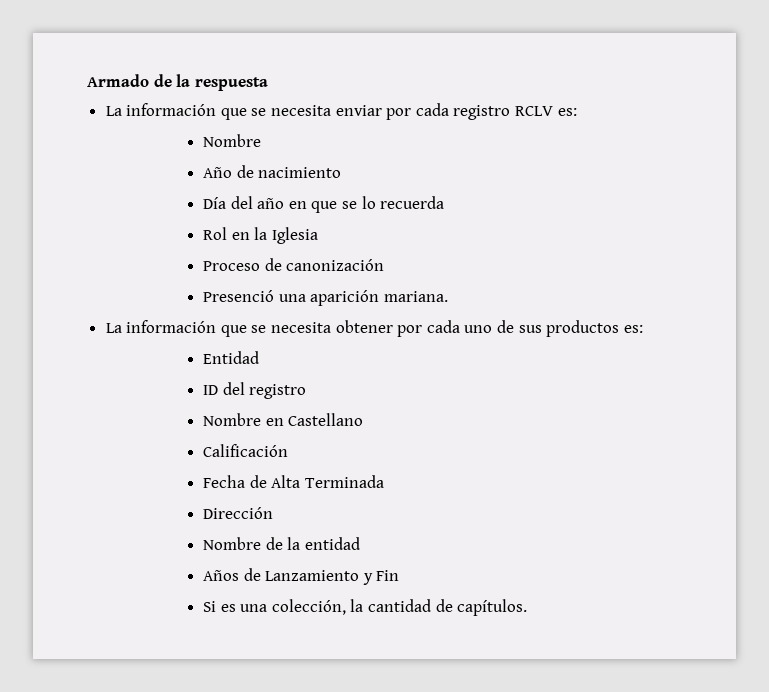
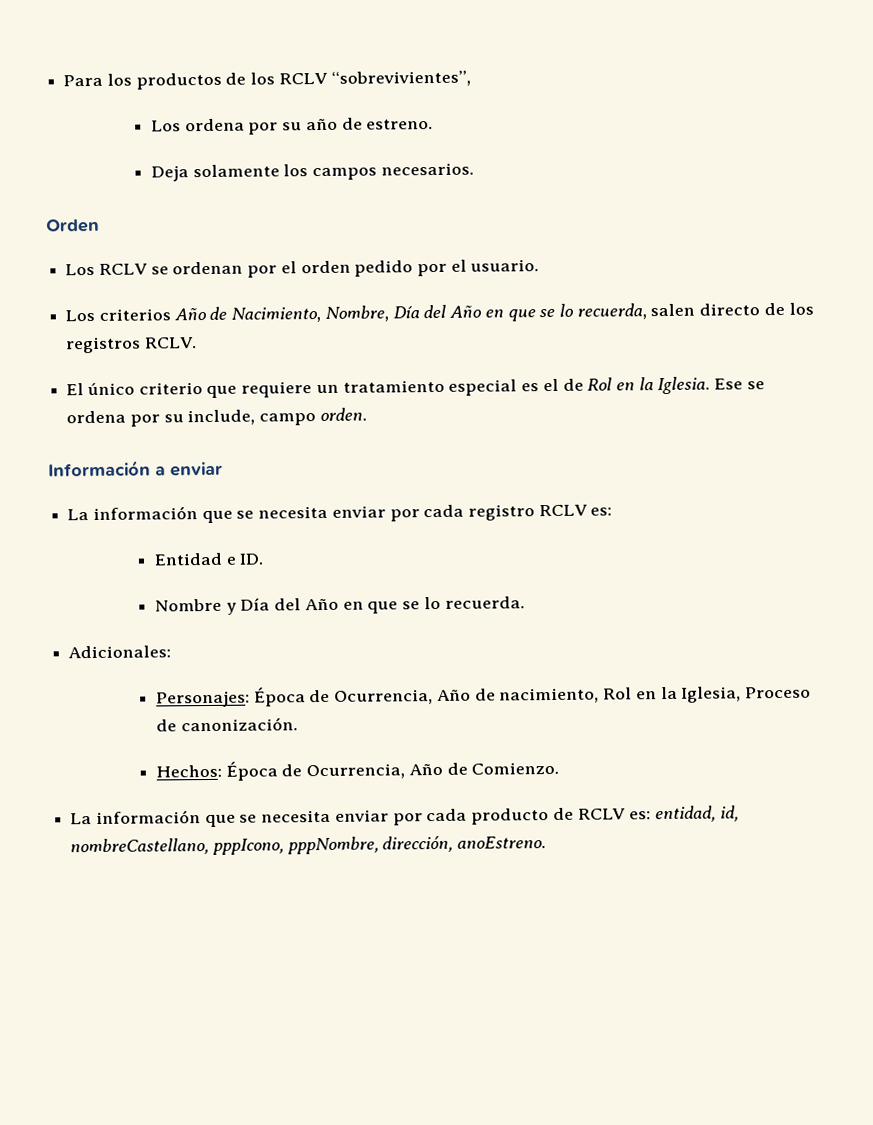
- Armado de la respuesta
+ Para los productos de los RCLV “sobrevivientes”,
+ Los ordena por su año de estreno.
+ Deja solamente los campos necesarios.
+ Orden
+ Los RCLV se ordenan por el orden pedido por el usuario.
+ Los criterios Año de Nacimiento, Nombre, Día del Año en que se lo recuerda, salen directo de los registros RCLV.
+ El único criterio que requiere un tratamiento especial es el de Rol en la Iglesia. Ese se ordena por su include, campo orden.
+ Información a enviar
  La información que se necesita enviar por cada registro RCLV es:
- Nombre
- Año de nacimiento
- Día del año en que se lo recuerda
- Rol en la Iglesia
- Proceso de canonización
- Presenció una aparición mariana.
- La información que se necesita obtener por cada uno de sus productos es:
- Entidad
- ID del registro
- Nombre en Castellano
- Calificación
- Fecha de Alta Terminada
- Dirección
- Nombre de la entidad
- Años de Lanzamiento y Fin
- Si es una colección, la cantidad de capítulos.
+ Entidad e ID.
+ Nombre y Día del Año en que se lo recuerda.
+ Adicionales:
+ Personajes: Época de Ocurrencia, Año de nacimiento, Rol en la Iglesia, Proceso de canonización.
+ Hechos: Época de Ocurrencia, Año de Comienzo.
+ La información que se necesita enviar por cada producto de RCLV es: entidad, id, nombreCastellano, pppIcono, pppNombre, dirección, anoEstreno.

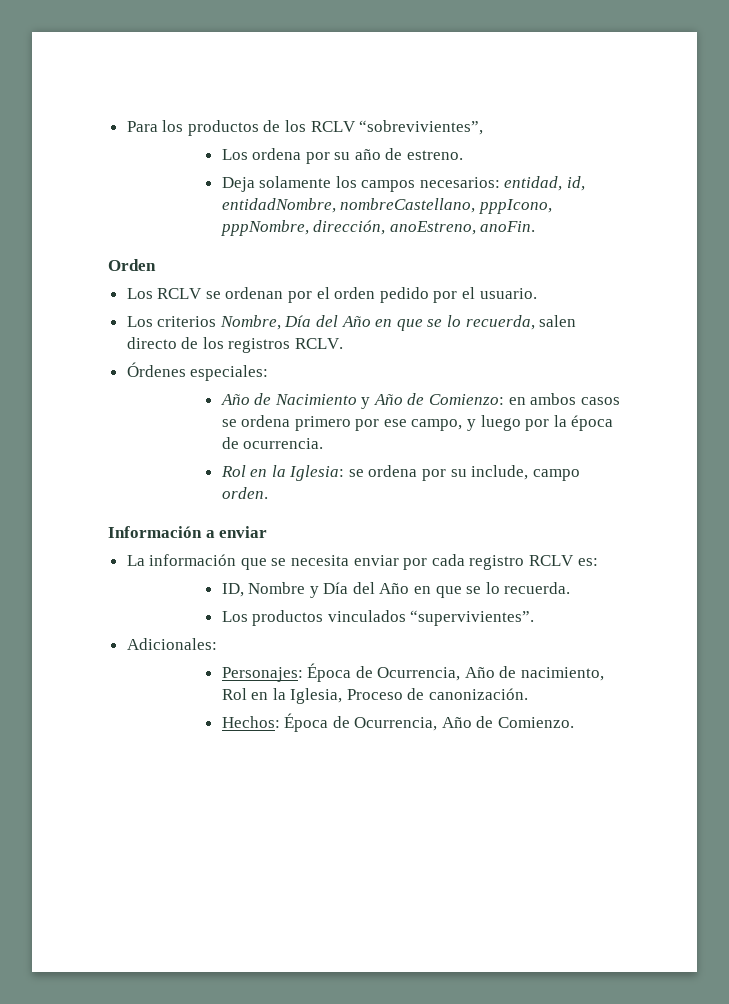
- Deja solamente los campos necesarios.
+ Deja solamente los campos necesarios: entidad, id, entidadNombre, nombreCastellano, pppIcono, pppNombre, dirección, anoEstreno, anoFin.
- Los criterios Año de Nacimiento, Nombre, Día del Año en que se lo recuerda, salen directo de los registros RCLV.
+ Los criterios Nombre, Día del Año en que se lo recuerda, salen directo de los registros RCLV.
- El único criterio que requiere un tratamiento especial es el de Rol en la Iglesia. Ese se ordena por su include, campo orden.
+ Órdenes especiales:
+ Año de Nacimiento y Año de Comienzo: en ambos casos se ordena primero por ese campo, y luego por la época de ocurrencia.
+ Rol en la Iglesia: se ordena por su include, campo orden.
- Entidad e ID.
- Nombre y Día del Año en que se lo recuerda.
+ ID, Nombre y Día del Año en que se lo recuerda.
+ Los productos vinculados “supervivientes”.
- La información que se necesita enviar por cada producto de RCLV es: entidad, id, nombreCastellano, pppIcono, pppNombre, dirección, anoEstreno.

